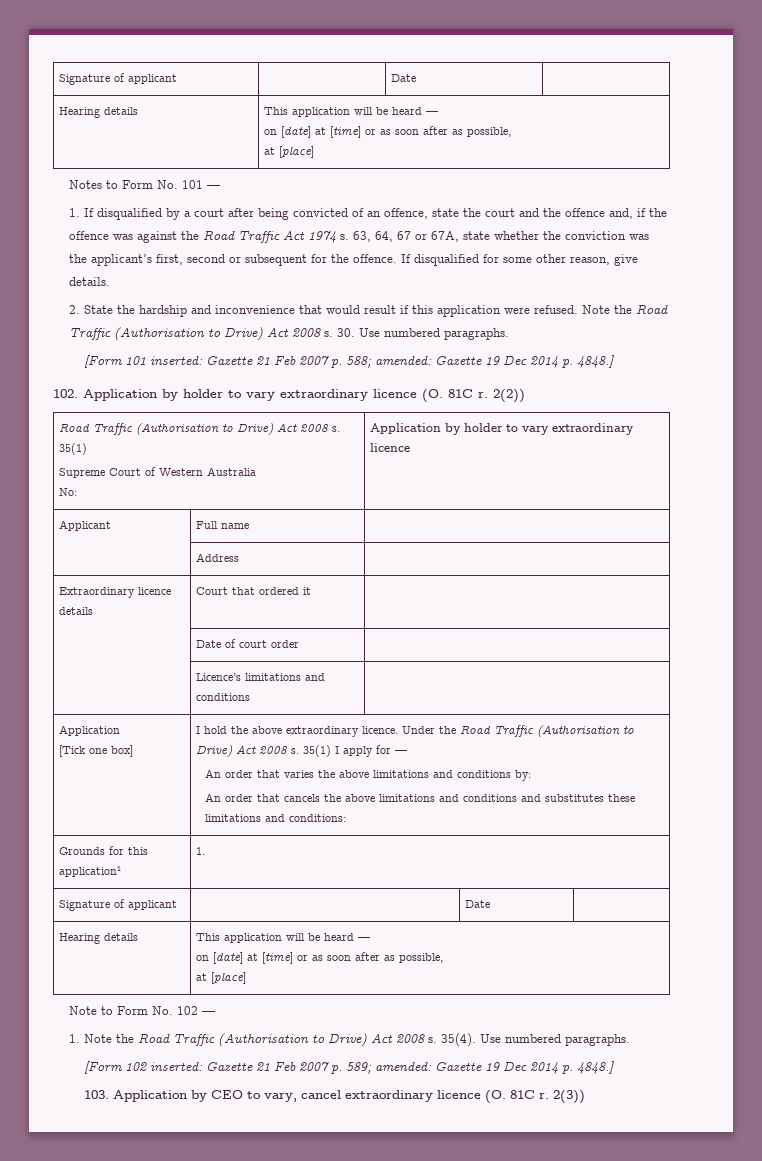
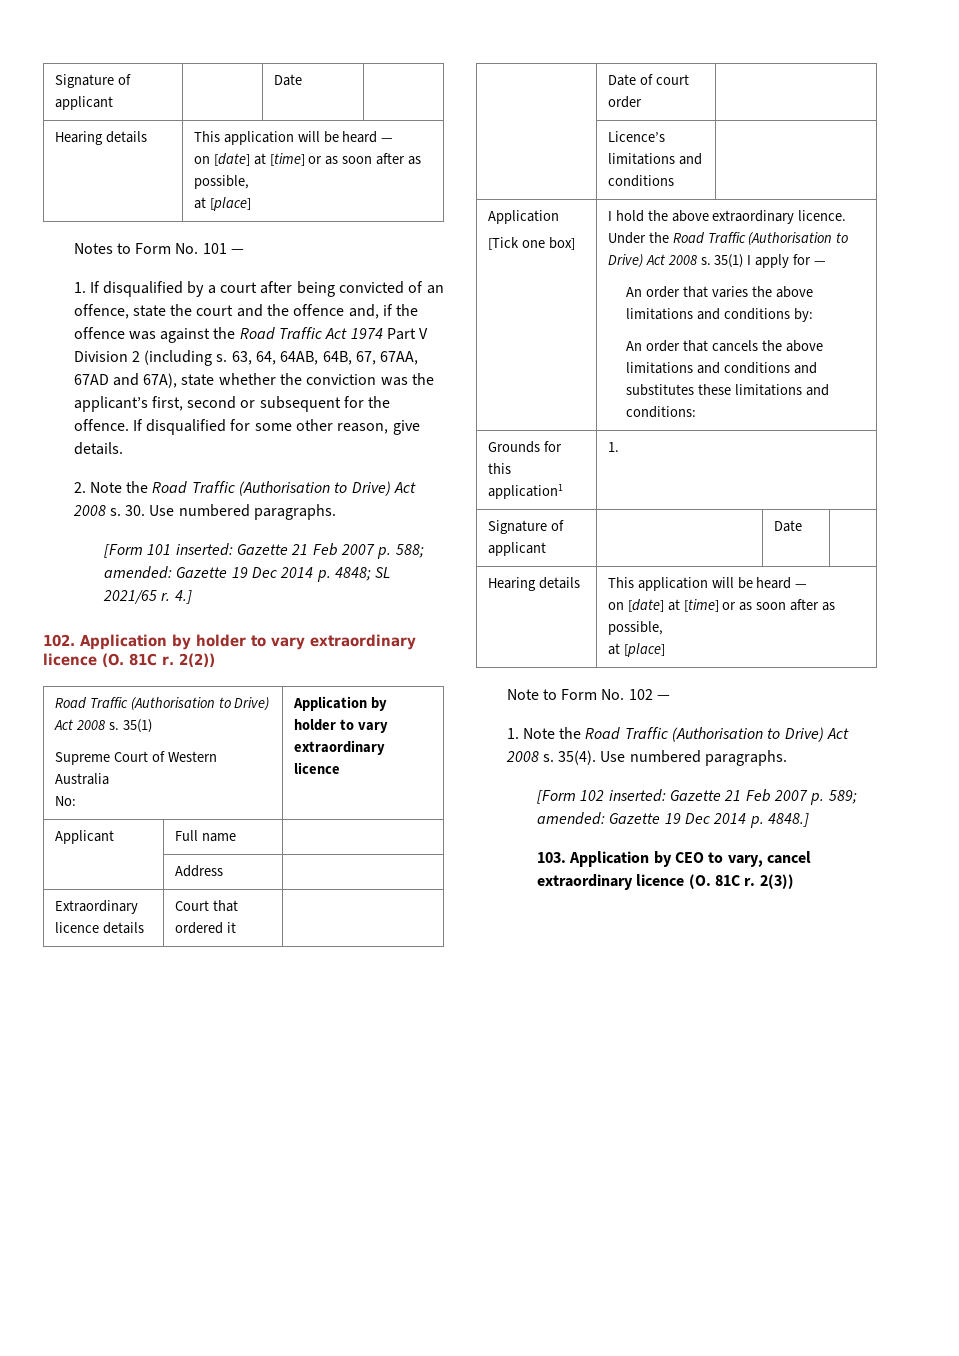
- 1. If disqualified by a court after being convicted of an offence, state the court and the offence and, if the offence was against the Road Traffic Act 1974 s. 63, 64, 67 or 67A, state whether the conviction was the applicant’s first, second or subsequent for the offence.
+ 1. If disqualified by a court after being convicted of an offence, state the court and the offence and, if the offence was against the Road Traffic Act 1974 Part V Division 2 (including s. 63, 64, 64AB, 64B, 67, 67AA, 67AD and 67A), state whether the conviction was the applicant’s first, second or subsequent for the offence.
- 2. State the hardship and inconvenience that would result if this application were refused. Note the Road Traffic (Authorisation to Drive) Act 2008 s.
+ 2. Note the Road Traffic (Authorisation to Drive) Act 2008 s.
- [Form 101 inserted: Gazette 21 Feb 2007 p. 588; amended: Gazette 19 Dec 2014 p. 4848.]
+ [Form 101 inserted: Gazette 21 Feb 2007 p. 588; amended: Gazette 19 Dec 2014 p. 4848; SL 2021/65 r. 4.]

